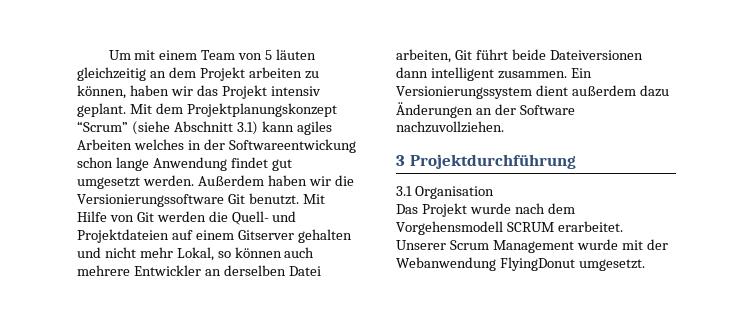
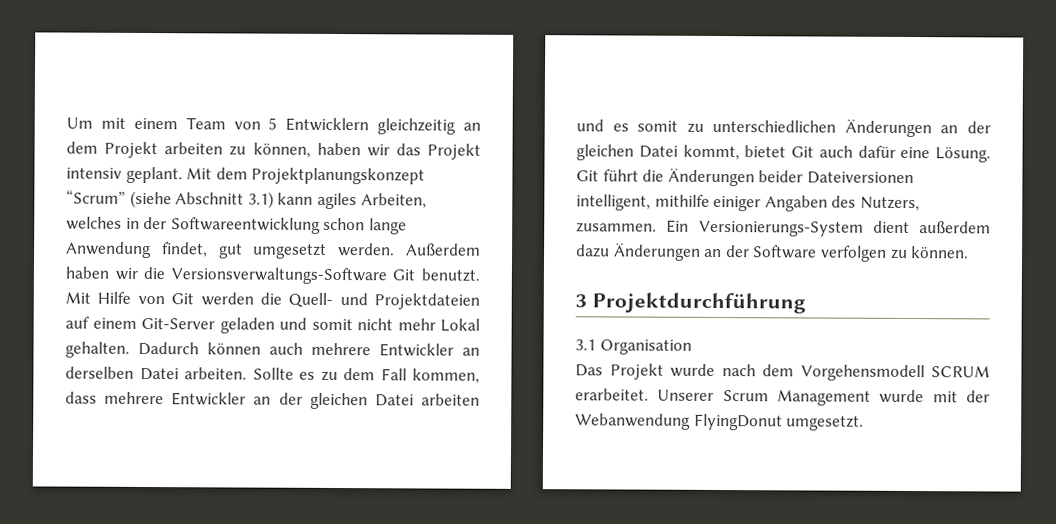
- Um mit einem Team von 5 läuten gleichzeitig an dem Projekt arbeiten zu können, haben wir das Projekt intensiv geplant.
+ Um mit einem Team von 5 Entwicklern gleichzeitig an dem Projekt arbeiten zu können, haben wir das Projekt intensiv geplant.
- Mit dem Projektplanungskonzept “Scrum” (siehe Abschnitt 3.1) kann agiles Arbeiten welches in der Softwareentwickung schon lange Anwendung findet gut umgesetzt werden.
+ Mit dem Projektplanungskonzept “Scrum” (siehe Abschnitt 3.1) kann agiles Arbeiten, welches in der Softwareentwicklung schon lange Anwendung findet, gut umgesetzt werden.
- Außerdem haben wir die Versionierungssoftware Git benutzt.
+ Außerdem haben wir die Versionsverwaltungs-Software Git benutzt.
- Mit Hilfe von Git werden die Quell- und Projektdateien auf einem Gitserver gehalten und nicht mehr Lokal, so können auch mehrere Entwickler an derselben Datei arbeiten, Git führt beide Dateiversionen dann intelligent zusammen.
+ Mit Hilfe von Git werden die Quell- und Projektdateien auf einem Git-Server geladen und somit nicht mehr Lokal gehalten. Dadurch können auch mehrere Entwickler an derselben Datei arbeiten. Sollte es zu dem Fall kommen, dass mehrere Entwickler an der gleichen Datei arbeiten und es somit zu unterschiedlichen Änderungen an der gleichen Datei kommt, bietet Git auch dafür eine Lösung. Git führt die Änderungen beider Dateiversionen intelligent, mithilfe einiger Angaben des Nutzers, zusammen.
- Ein Versionierungssystem dient außerdem dazu Änderungen an der Software nachzuvollziehen.
+ Ein Versionierungs-System dient außerdem dazu Änderungen an der Software verfolgen zu können.

